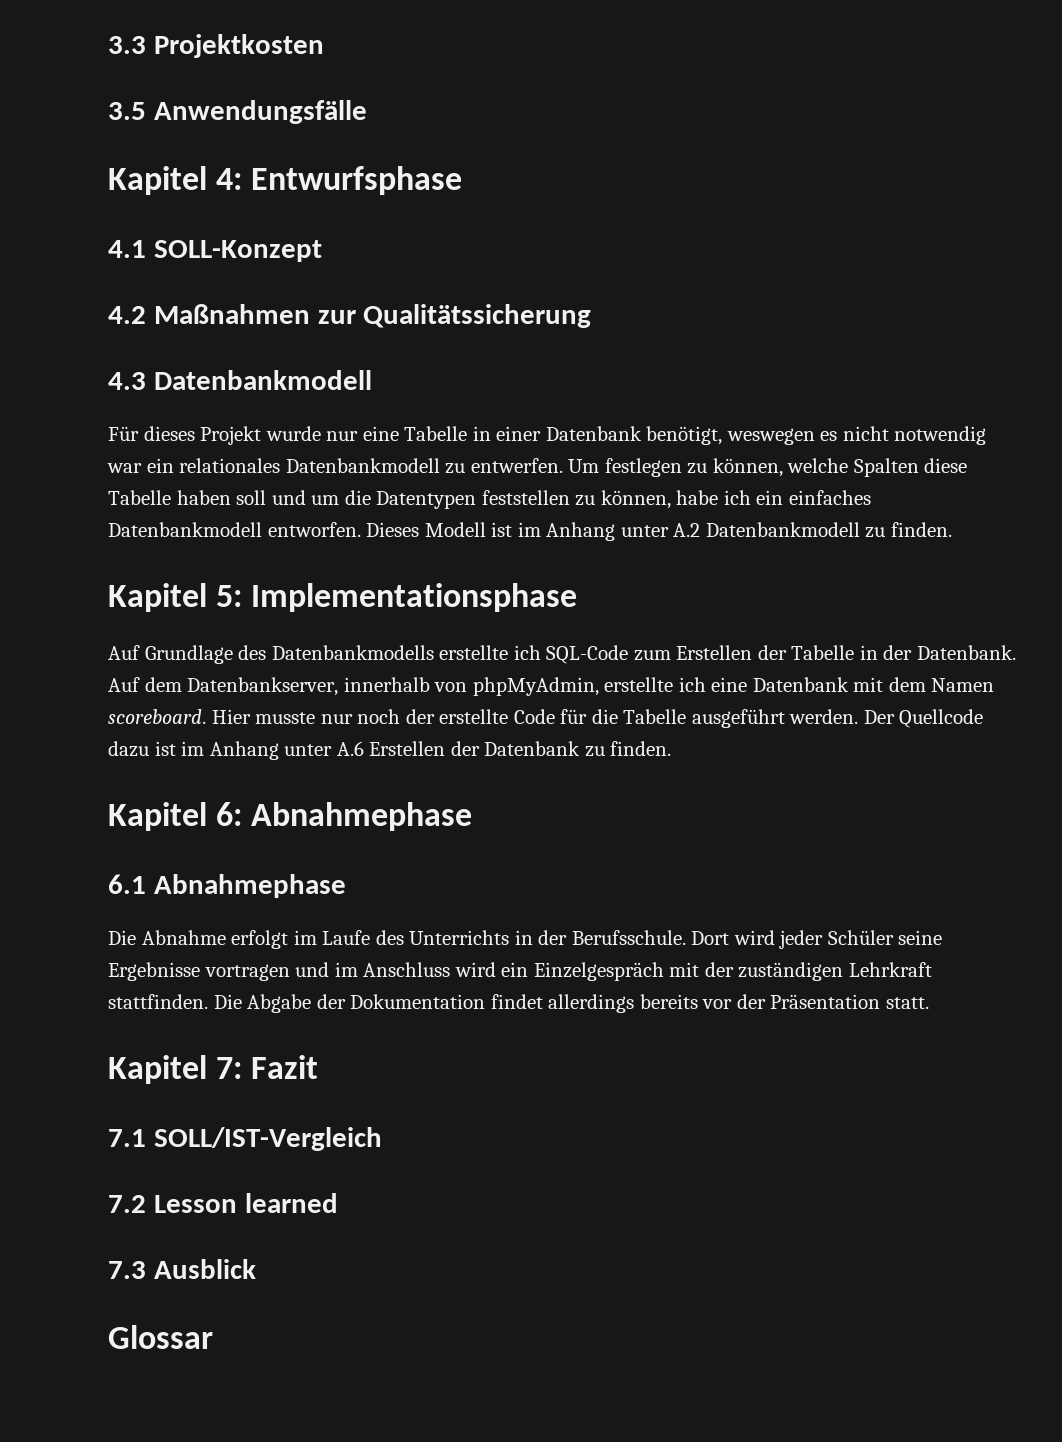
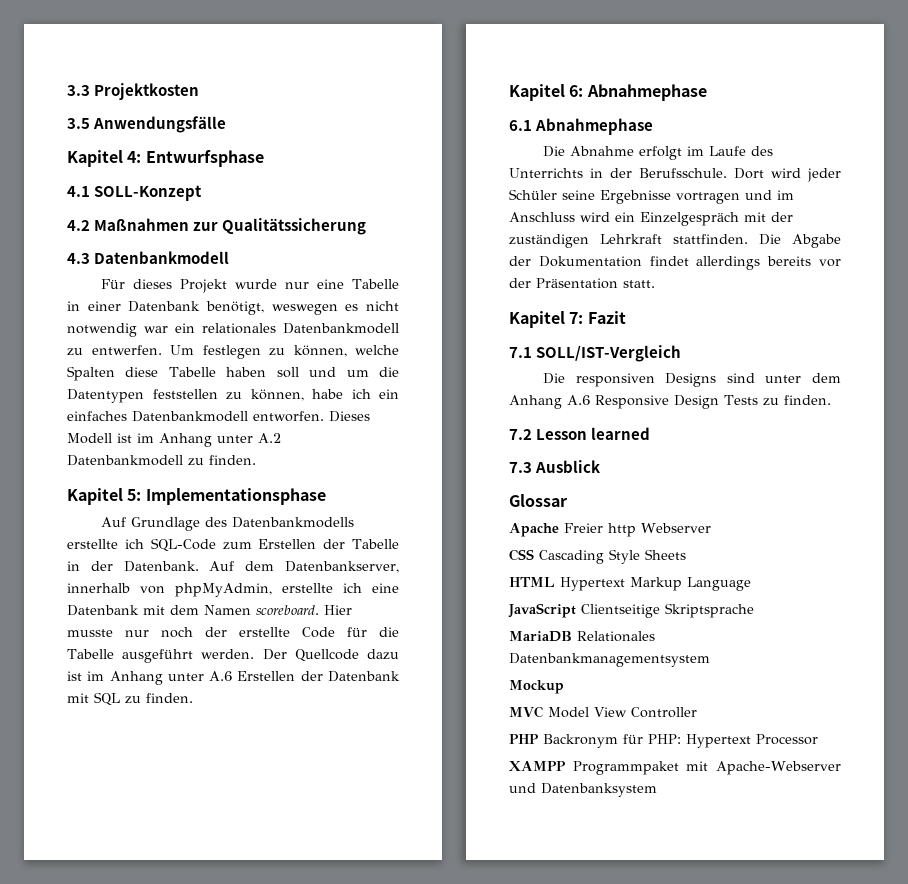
- Der Quellcode dazu ist im Anhang unter A.6 Erstellen der Datenbank zu finden.
+ Der Quellcode dazu ist im Anhang unter A.6 Erstellen der Datenbank mit SQL zu finden.
+ Die responsiven Designs sind unter dem Anhang A.6 Responsive Design Tests zu finden.
+ Apache Freier http Webserver
+ CSS Cascading Style Sheets
+ HTML Hypertext Markup Language
+ JavaScript Clientseitige Skriptsprache
+ MariaDB Relationales Datenbankmanagementsystem
+ Mockup
+ MVC Model View Controller
+ PHP Backronym für PHP: Hypertext Processor
+ XAMPP Programmpaket mit Apache-Webserver und Datenbanksystem

